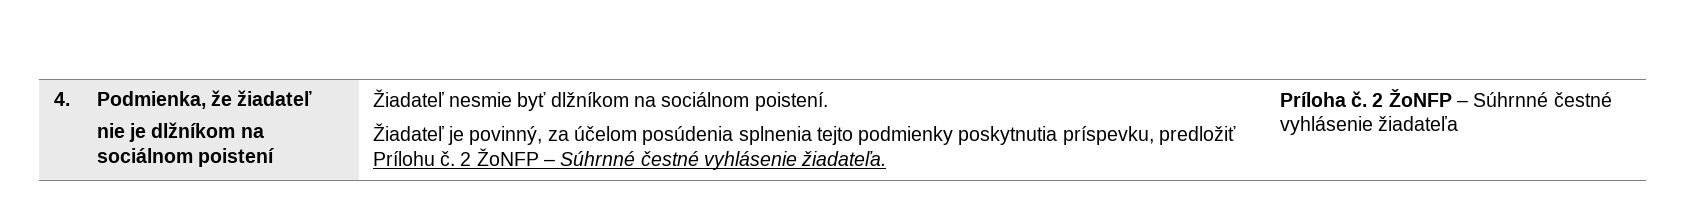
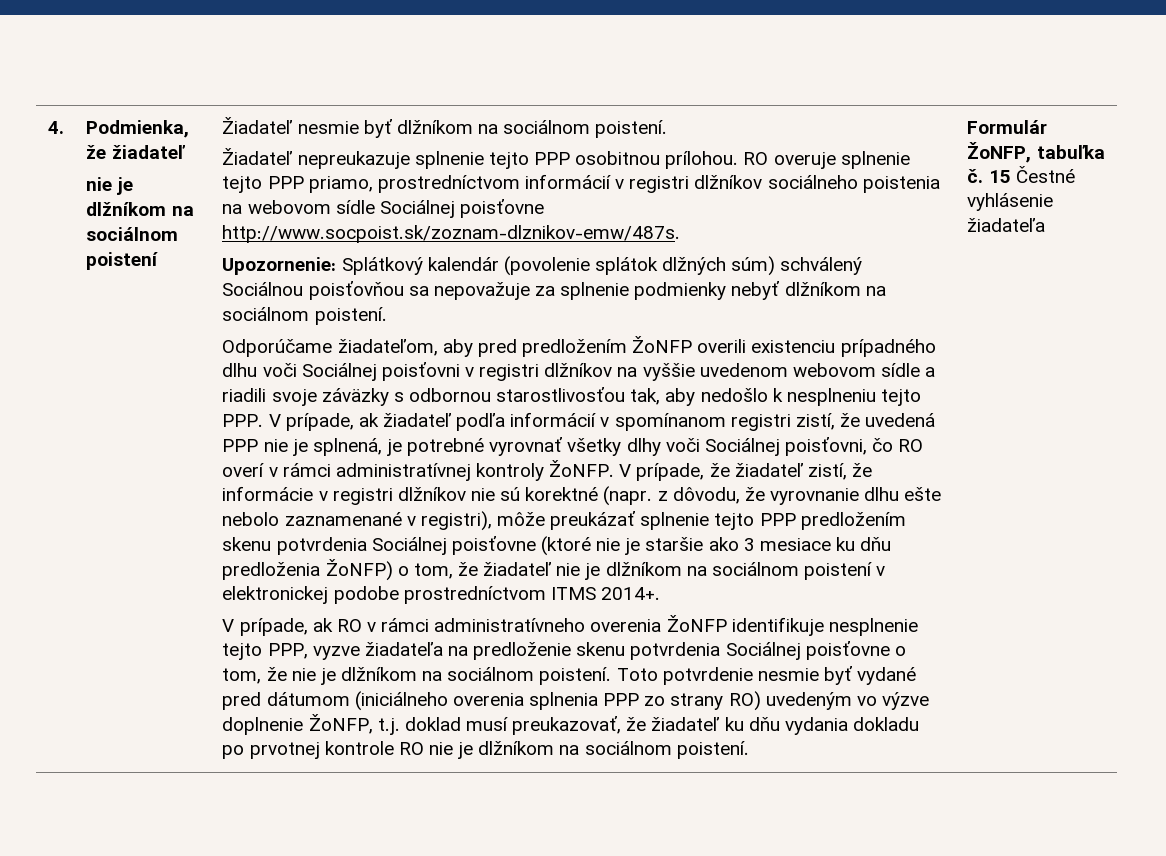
- Žiadateľ je povinný, za účelom posúdenia splnenia tejto podmienky poskytnutia príspevku, predložiť Prílohu č. 2 ŽoNFP – Súhrnné čestné vyhlásenie žiadateľa. | Príloha č. 2 ŽoNFP – Súhrnné čestné vyhlásenie žiadateľa
+ Žiadateľ nepreukazuje splnenie tejto PPP osobitnou prílohou. RO overuje splnenie tejto PPP priamo, prostredníctvom informácií v registri dlžníkov sociálneho poistenia na webovom sídle Sociálnej poisťovne http://www.socpoist.sk/zoznam-dlznikov-emw/487s.
+ Upozornenie: Splátkový kalendár (povolenie splátok dlžných súm) schválený Sociálnou poisťovňou sa nepovažuje za splnenie podmienky nebyť dlžníkom na sociálnom poistení.
+ Odporúčame žiadateľom, aby pred predložením ŽoNFP overili existenciu prípadného dlhu voči Sociálnej poisťovni v registri dlžníkov na vyššie uvedenom webovom sídle a riadili svoje záväzky s odbornou starostlivosťou tak, aby nedošlo k nesplneniu tejto PPP. V prípade, ak žiadateľ podľa informácií v spomínanom registri zistí, že uvedená PPP nie je splnená, je potrebné vyrovnať všetky dlhy voči Sociálnej poisťovni, čo RO overí v rámci administratívnej kontroly ŽoNFP. V prípade, že žiadateľ zistí, že informácie v registri dlžníkov nie sú korektné (napr. z dôvodu, že vyrovnanie dlhu ešte nebolo zaznamenané v registri), môže preukázať splnenie tejto PPP predložením skenu potvrdenia Sociálnej poisťovne (ktoré nie je staršie ako 3 mesiace ku dňu predloženia ŽoNFP) o tom, že žiadateľ nie je dlžníkom na sociálnom poistení v elektronickej podobe prostredníctvom ITMS 2014+.
+ V prípade, ak RO v rámci administratívneho overenia ŽoNFP identifikuje nesplnenie tejto PPP, vyzve žiadateľa na predloženie skenu potvrdenia Sociálnej poisťovne o tom, že nie je dlžníkom na sociálnom poistení. Toto potvrdenie nesmie byť vydané pred dátumom (iniciálneho overenia splnenia PPP zo strany RO) uvedeným vo výzve doplnenie ŽoNFP, t.j. doklad musí preukazovať, že žiadateľ ku dňu vydania dokladu po prvotnej kontrole RO nie je dlžníkom na sociálnom poistení. | Formulár ŽoNFP, tabuľka č. 15 Čestné vyhlásenie žiadateľa

